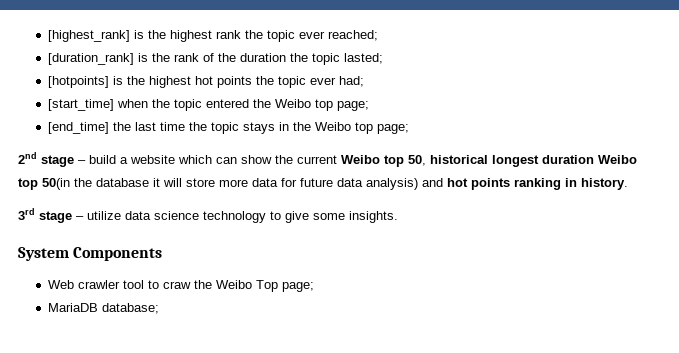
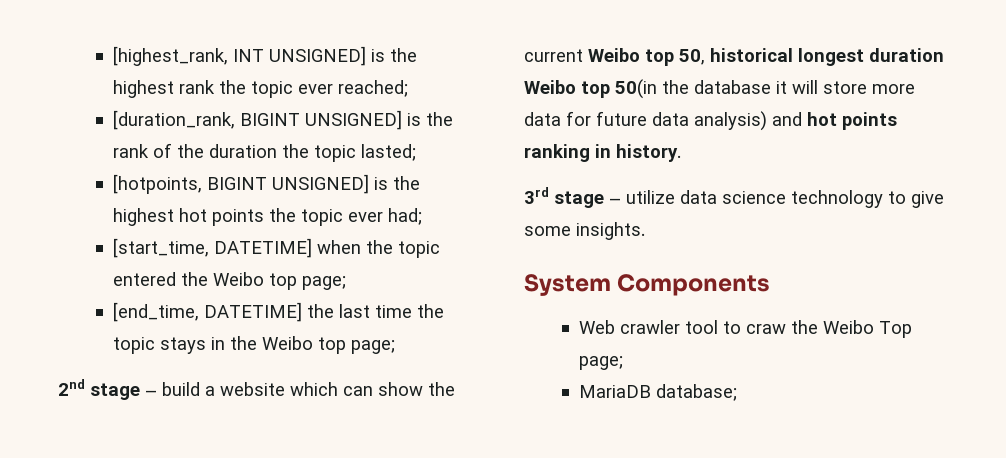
- [highest_rank] is the highest rank the topic ever reached;
+ [highest_rank, INT UNSIGNED] is the highest rank the topic ever reached;
- [duration_rank] is the rank of the duration the topic lasted;
+ [duration_rank, BIGINT UNSIGNED] is the rank of the duration the topic lasted;
- [hotpoints] is the highest hot points the topic ever had;
+ [hotpoints, BIGINT UNSIGNED] is the highest hot points the topic ever had;
- [start_time] when the topic entered the Weibo top page;
+ [start_time, DATETIME] when the topic entered the Weibo top page;
- [end_time] the last time the topic stays in the Weibo top page;
+ [end_time, DATETIME] the last time the topic stays in the Weibo top page;

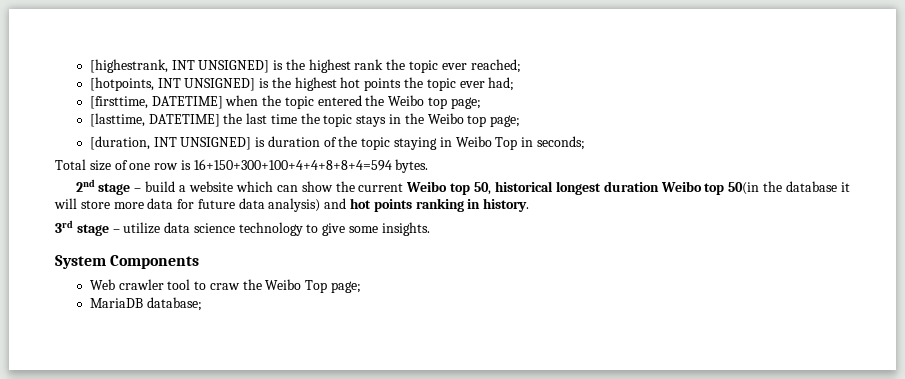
- [highest_rank, INT UNSIGNED] is the highest rank the topic ever reached;
+ [highestrank, INT UNSIGNED] is the highest rank the topic ever reached;
- [duration_rank, BIGINT UNSIGNED] is the rank of the duration the topic lasted;
- [hotpoints, BIGINT UNSIGNED] is the highest hot points the topic ever had;
+ [hotpoints, INT UNSIGNED] is the highest hot points the topic ever had;
- [start_time, DATETIME] when the topic entered the Weibo top page;
+ [firsttime, DATETIME] when the topic entered the Weibo top page;
- [end_time, DATETIME] the last time the topic stays in the Weibo top page;
+ [lasttime, DATETIME] the last time the topic stays in the Weibo top page;
+ [duration, INT UNSIGNED] is duration of the topic staying in Weibo Top in seconds;
+ Total size of one row is 16+150+300+100+4+4+8+8+4=594 bytes.

